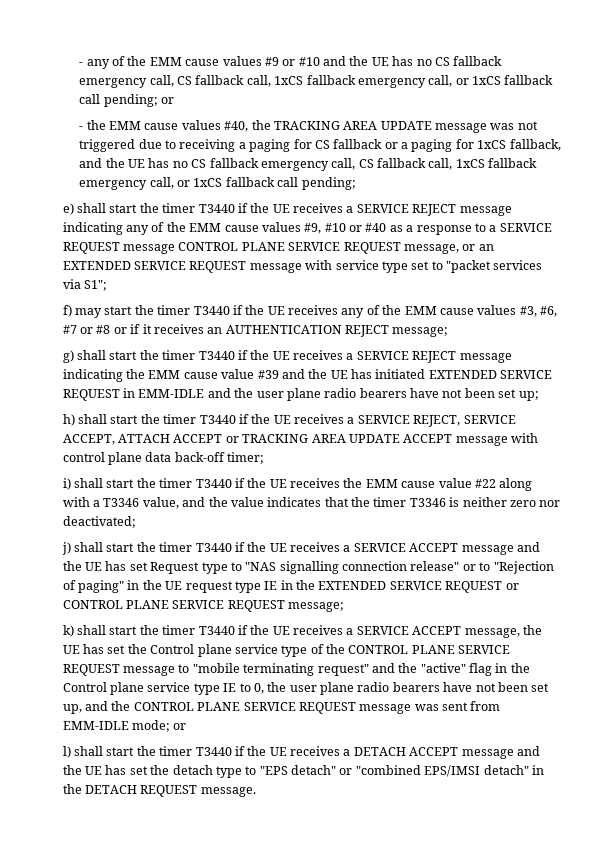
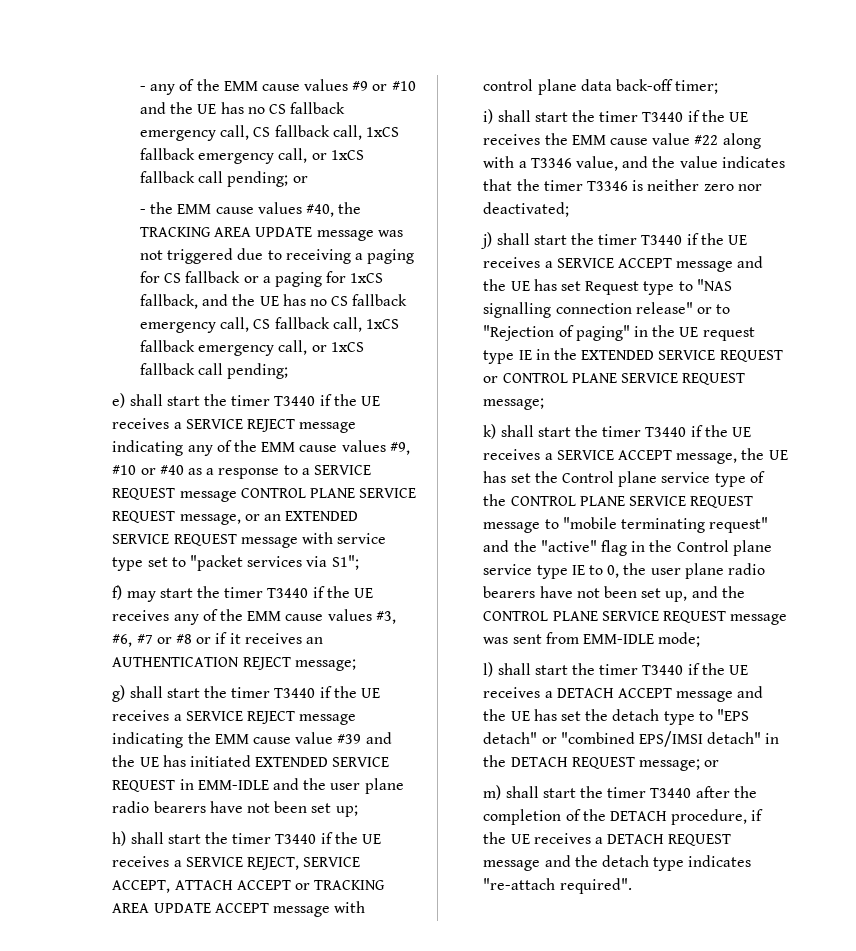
- k) shall start the timer T3440 if the UE receives a SERVICE ACCEPT message, the UE has set the Control plane service type of the CONTROL PLANE SERVICE REQUEST message to "mobile terminating request" and the "active" flag in the Control plane service type IE to 0, the user plane radio bearers have not been set up, and the CONTROL PLANE SERVICE REQUEST message was sent from EMM-IDLE mode; or
+ k) shall start the timer T3440 if the UE receives a SERVICE ACCEPT message, the UE has set the Control plane service type of the CONTROL PLANE SERVICE REQUEST message to "mobile terminating request" and the "active" flag in the Control plane service type IE to 0, the user plane radio bearers have not been set up, and the CONTROL PLANE SERVICE REQUEST message was sent from EMM-IDLE mode;
- l) shall start the timer T3440 if the UE receives a DETACH ACCEPT message and the UE has set the detach type to "EPS detach" or "combined EPS/IMSI detach" in the DETACH REQUEST message.
+ l) shall start the timer T3440 if the UE receives a DETACH ACCEPT message and the UE has set the detach type to "EPS detach" or "combined EPS/IMSI detach" in the DETACH REQUEST message; or
+ m) shall start the timer T3440 after the completion of the DETACH procedure, if the UE receives a DETACH REQUEST message and the detach type indicates "re-attach required".

